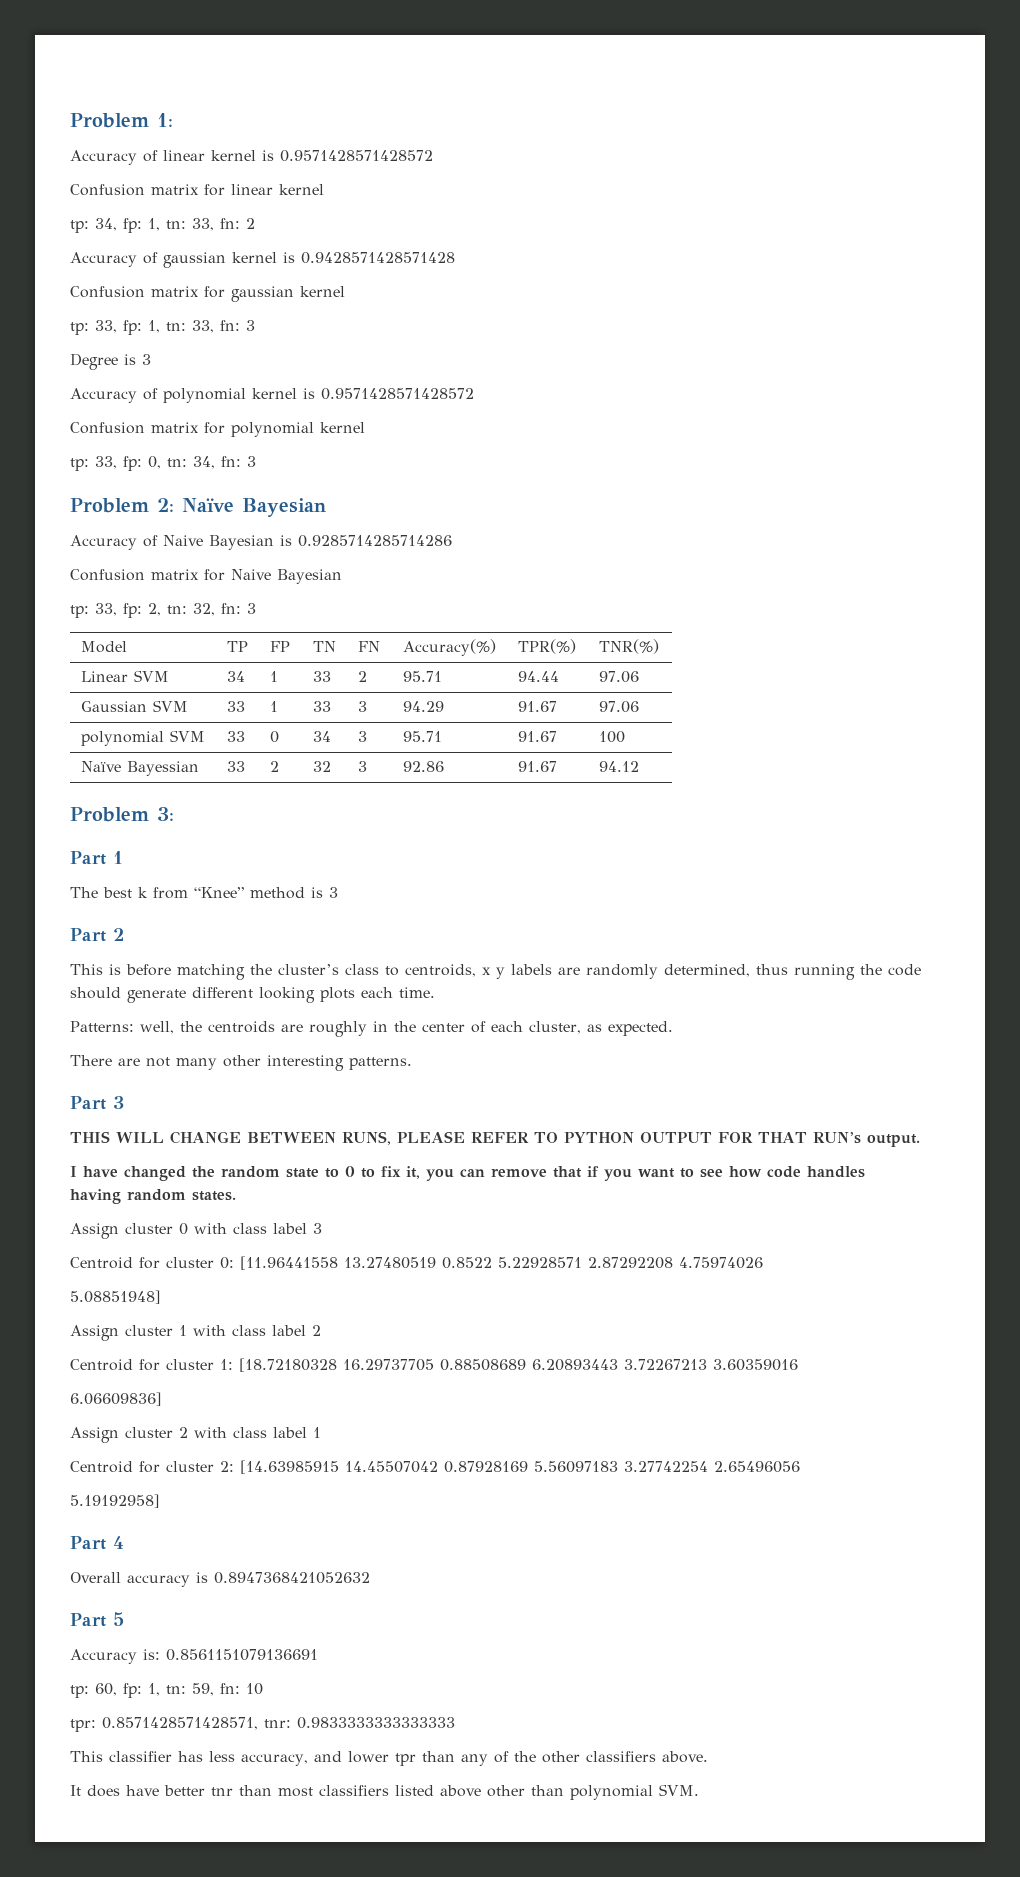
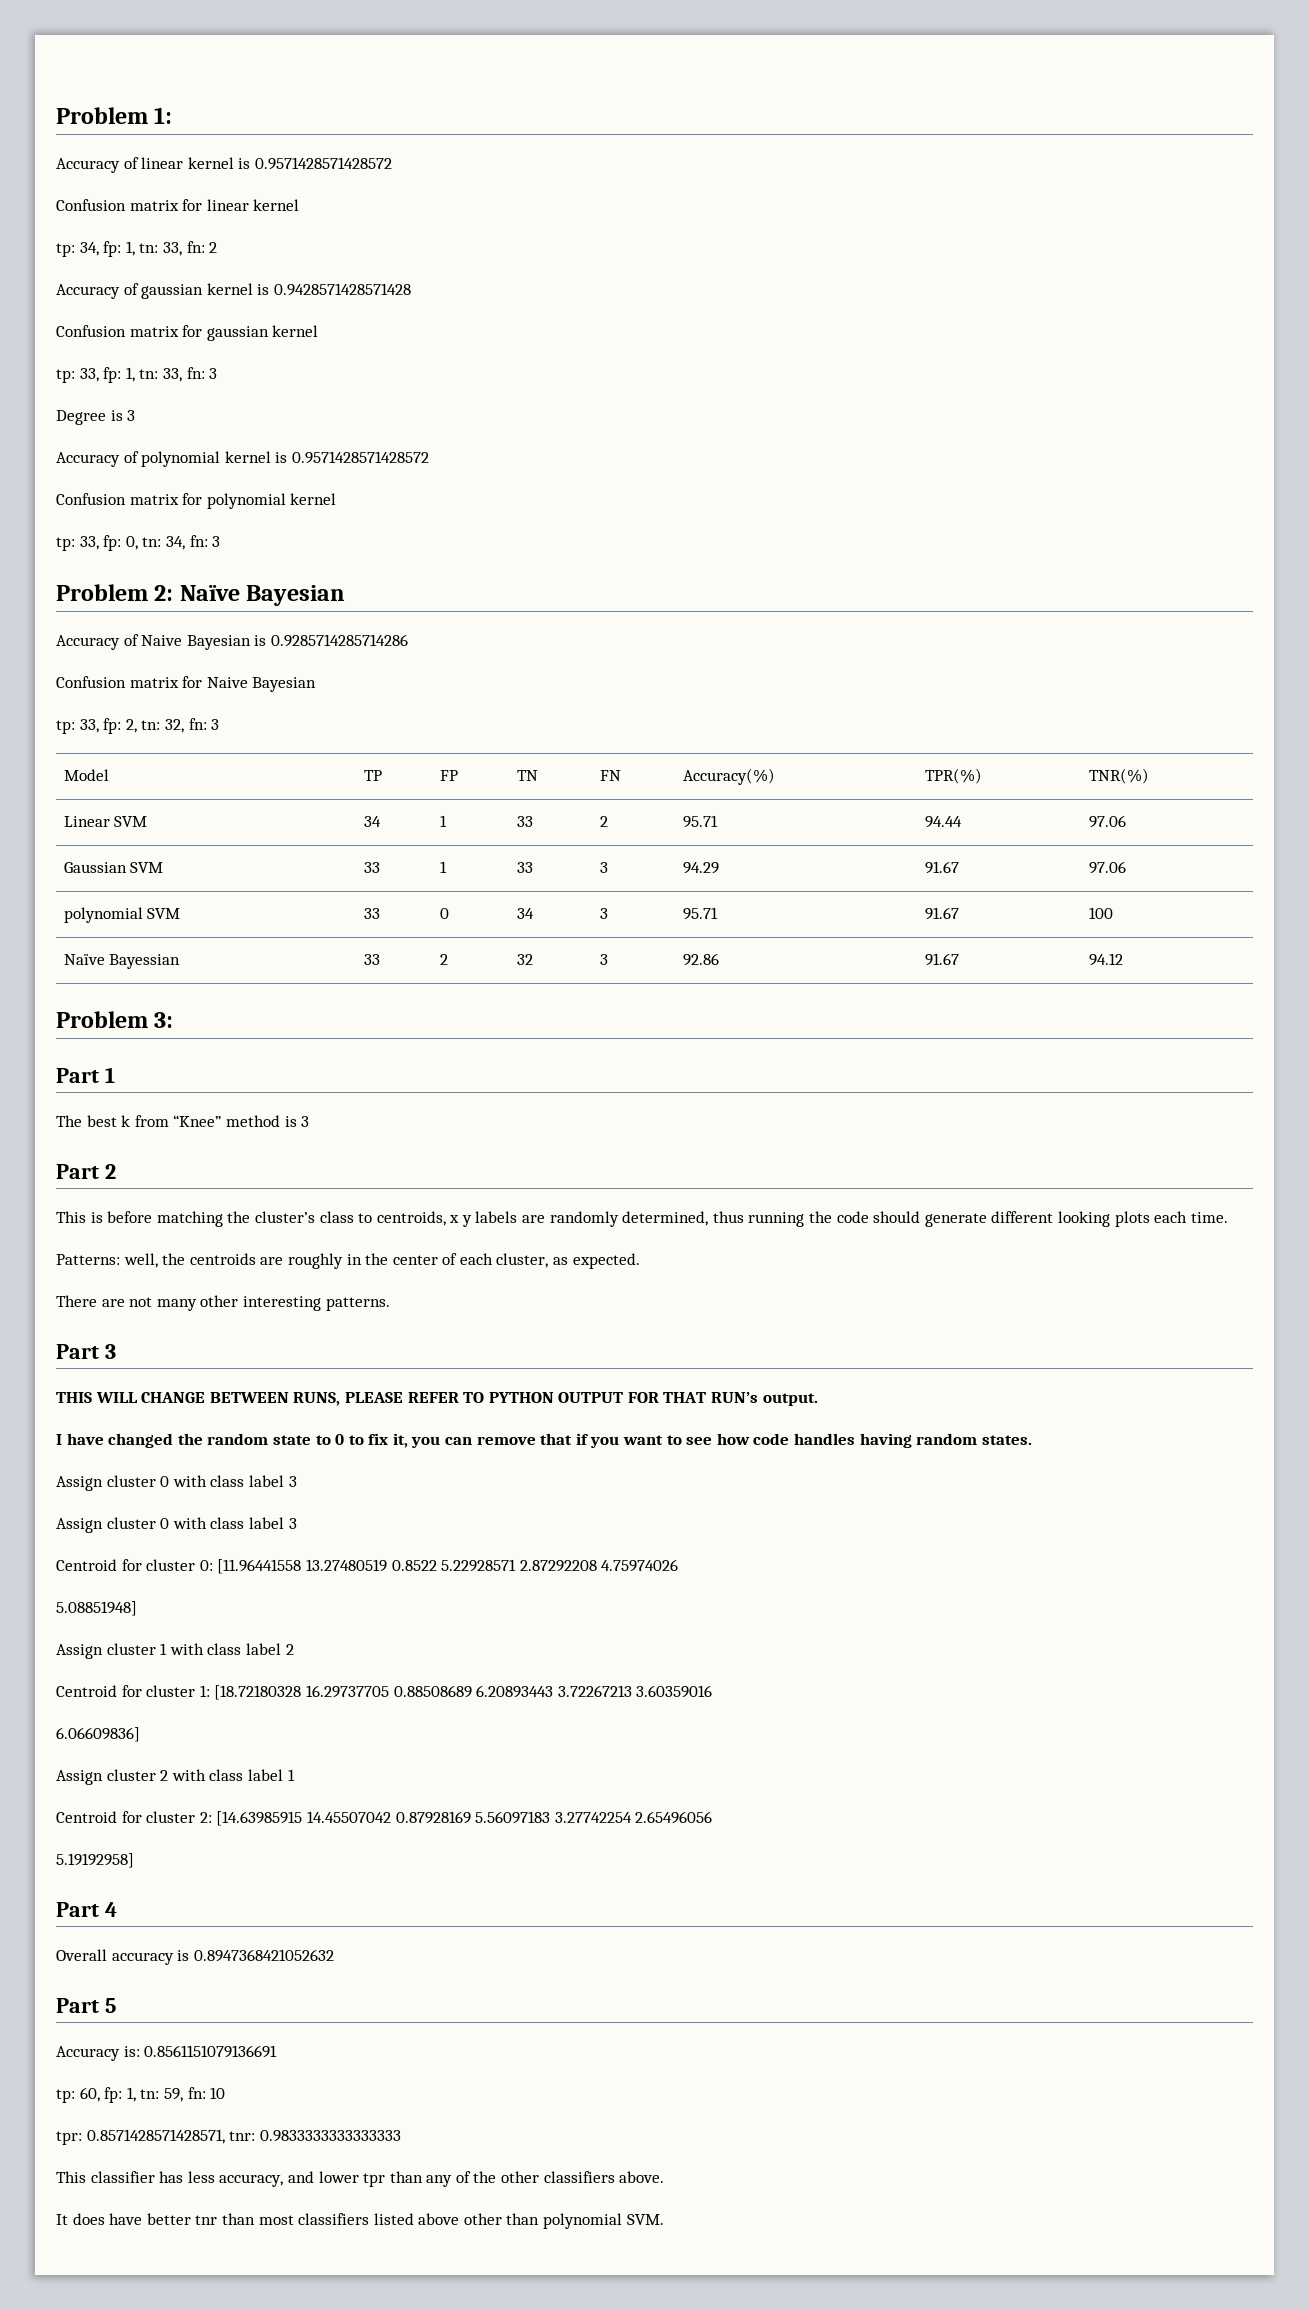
  I have changed the random state to 0 to fix it, you can remove that if you want to see how code handles having random states.
+ Assign cluster 0 with class label 3

